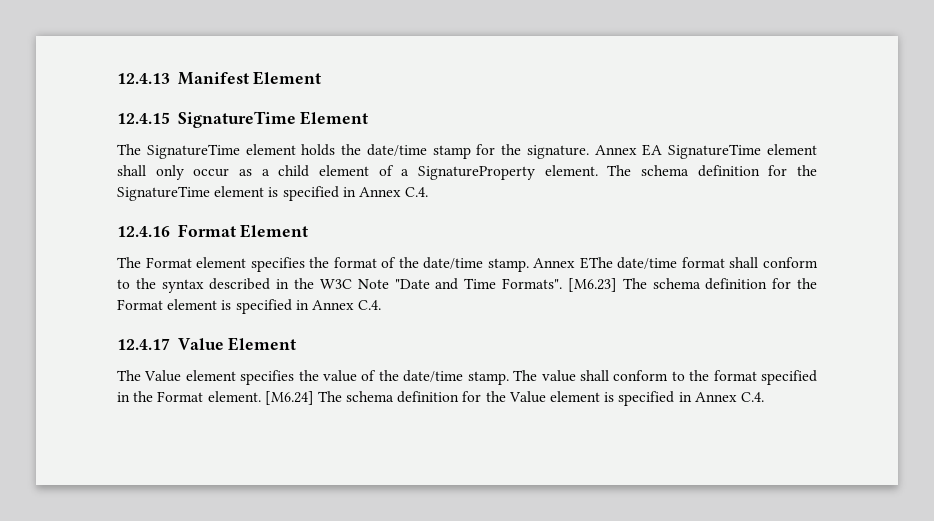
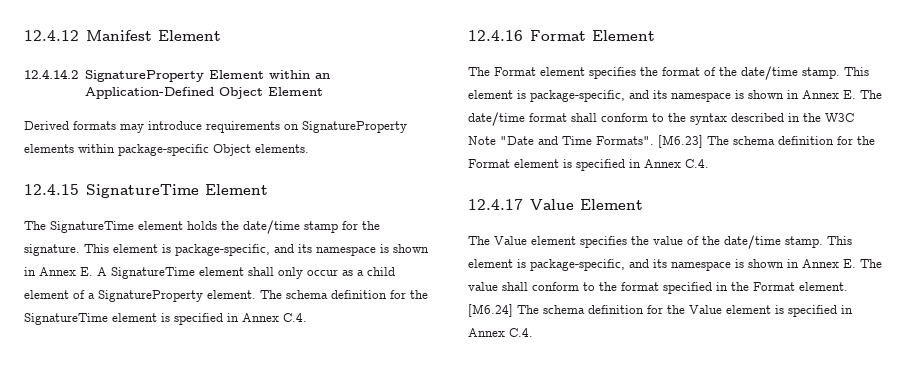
- 12.4.13 Manifest Element
+ 12.4.12 Manifest Element
+ 12.4.14.2 SignatureProperty Element within an Application-Defined Object Element
+ Derived formats may introduce requirements on SignatureProperty elements within package-specific Object elements.
- Annex EA SignatureTime element shall only occur as a child element of a SignatureProperty element.
+ This element is package-specific, and its namespace is shown in Annex E. A SignatureTime element shall only occur as a child element of a SignatureProperty element.
- Annex EThe date/time format shall conform to the syntax described in the W3C Note "Date and Time Formats".
+ This element is package-specific, and its namespace is shown in Annex E. The date/time format shall conform to the syntax described in the W3C Note "Date and Time Formats".
- The value shall conform to the format specified in the Format element.
+ This element is package-specific, and its namespace is shown in Annex E. The value shall conform to the format specified in the Format element.

